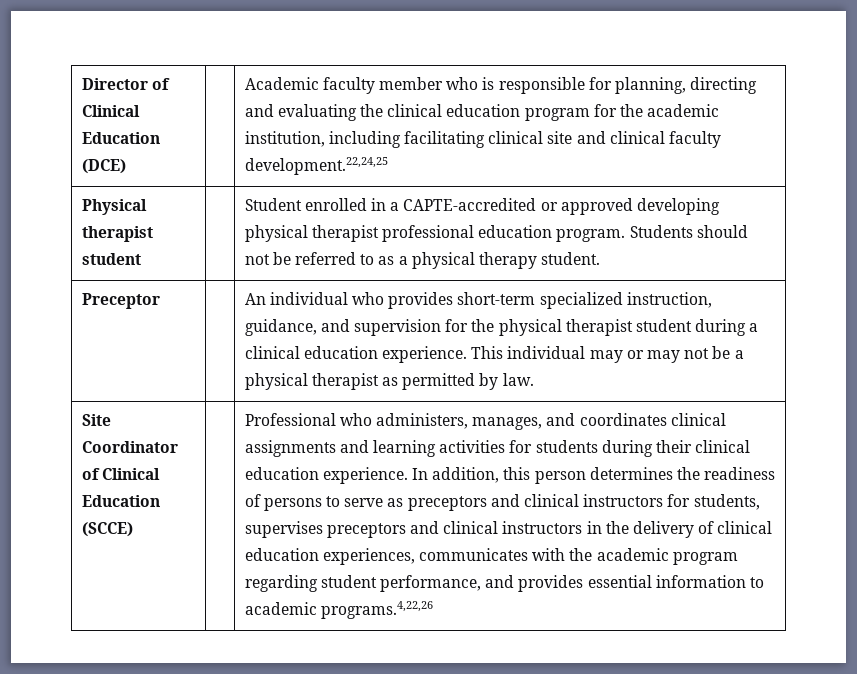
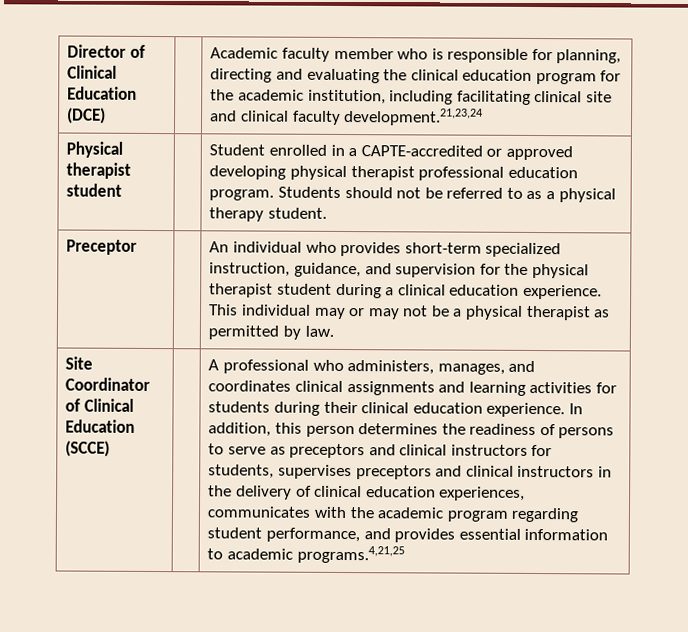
- Director of Clinical Education (DCE) | | Academic faculty member who is responsible for planning, directing and evaluating the clinical education program for the academic institution, including facilitating clinical site and clinical faculty development.22,24,25
+ Director of Clinical Education (DCE) | | Academic faculty member who is responsible for planning, directing and evaluating the clinical education program for the academic institution, including facilitating clinical site and clinical faculty development.21,23,24
- Professional who administers, manages, and coordinates clinical assignments and learning activities for students during their clinical education experience.
+ A professional who administers, manages, and coordinates clinical assignments and learning activities for students during their clinical education experience.
- In addition, this person determines the readiness of persons to serve as preceptors and clinical instructors for students, supervises preceptors and clinical instructors in the delivery of clinical education experiences, communicates with the academic program regarding student performance, and provides essential information to academic programs.4,22,26
+ In addition, this person determines the readiness of persons to serve as preceptors and clinical instructors for students, supervises preceptors and clinical instructors in the delivery of clinical education experiences, communicates with the academic program regarding student performance, and provides essential information to academic programs.4,21,25

